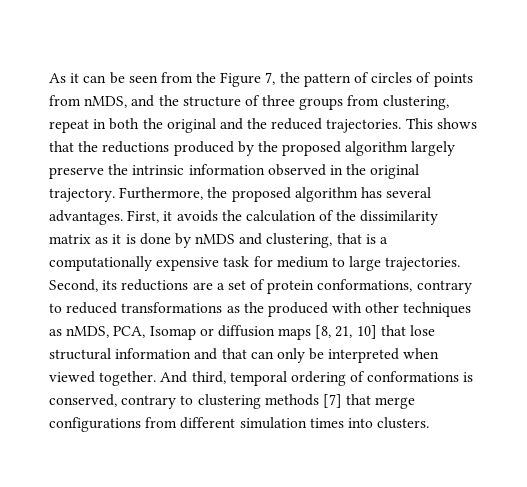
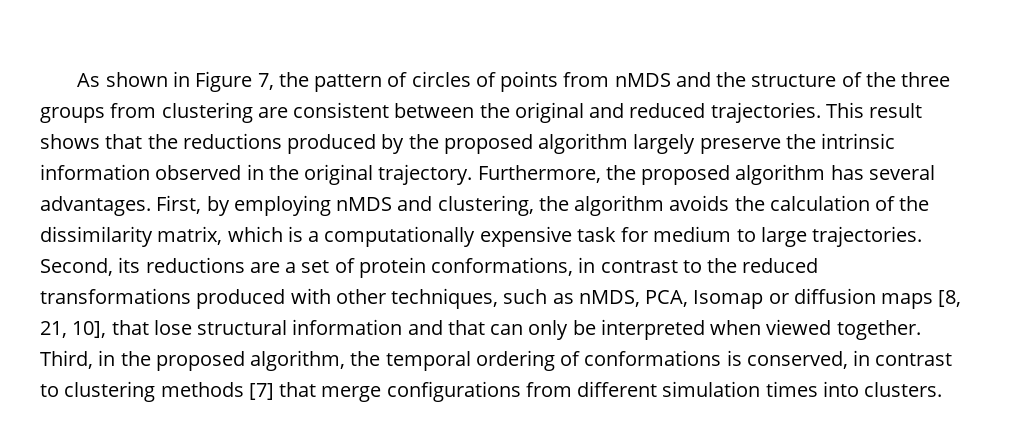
- As it can be seen from the Figure 7, the pattern of circles of points from nMDS, and the structure of three groups from clustering, repeat in both the original and the reduced trajectories.
+ As shown in Figure 7, the pattern of circles of points from nMDS and the structure of the three groups from clustering are consistent between the original and reduced trajectories.
- This shows that the reductions produced by the proposed algorithm largely preserve the intrinsic information observed in the original trajectory.
+ This result shows that the reductions produced by the proposed algorithm largely preserve the intrinsic information observed in the original trajectory.
- First, it avoids the calculation of the dissimilarity matrix as it is done by nMDS and clustering, that is a computationally expensive task for medium to large trajectories.
+ First, by employing nMDS and clustering, the algorithm avoids the calculation of the dissimilarity matrix, which is a computationally expensive task for medium to large trajectories.
- Second, its reductions are a set of protein conformations, contrary to reduced transformations as the produced with other techniques as nMDS, PCA, Isomap or diffusion maps [8, 21, 10] that lose structural information and that can only be interpreted when viewed together.
+ Second, its reductions are a set of protein conformations, in contrast to the reduced transformations produced with other techniques, such as nMDS, PCA, Isomap or diffusion maps [8, 21, 10], that lose structural information and that can only be interpreted when viewed together.
- And third, temporal ordering of conformations is conserved, contrary to clustering methods [7] that merge configurations from different simulation times into clusters.
+ Third, in the proposed algorithm, the temporal ordering of conformations is conserved, in contrast to clustering methods [7] that merge configurations from different simulation times into clusters.

